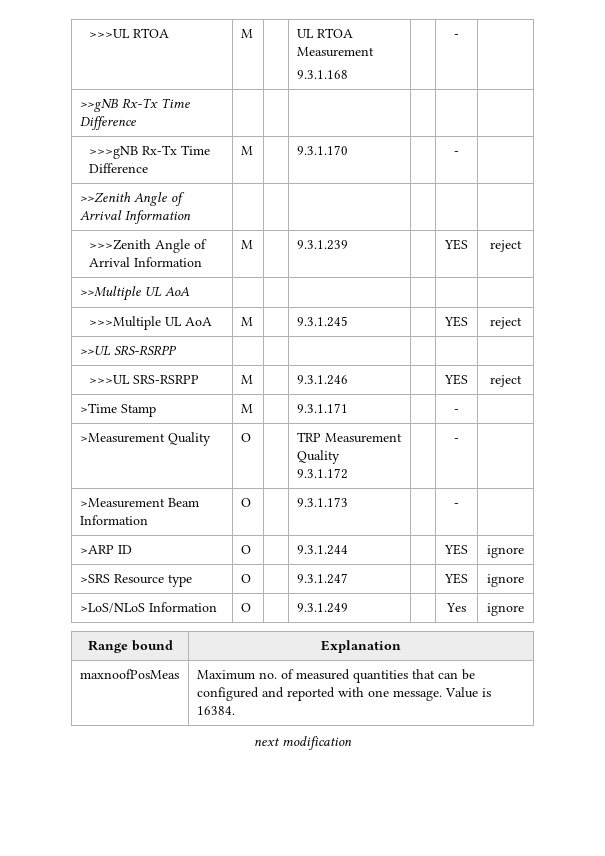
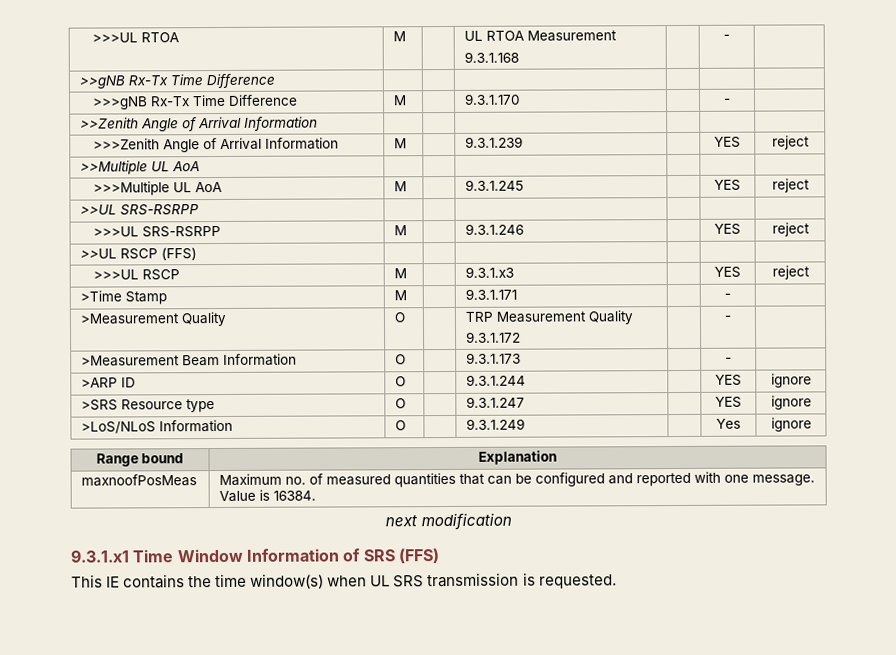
+ >>UL RSCP (FFS) | | | | | |
+ >>>UL RSCP | M | | 9.3.1.x3 | | YES | reject
+ 9.3.1.x1 Time Window Information of SRS (FFS)
+ This IE contains the time window(s) when UL SRS transmission is requested.

